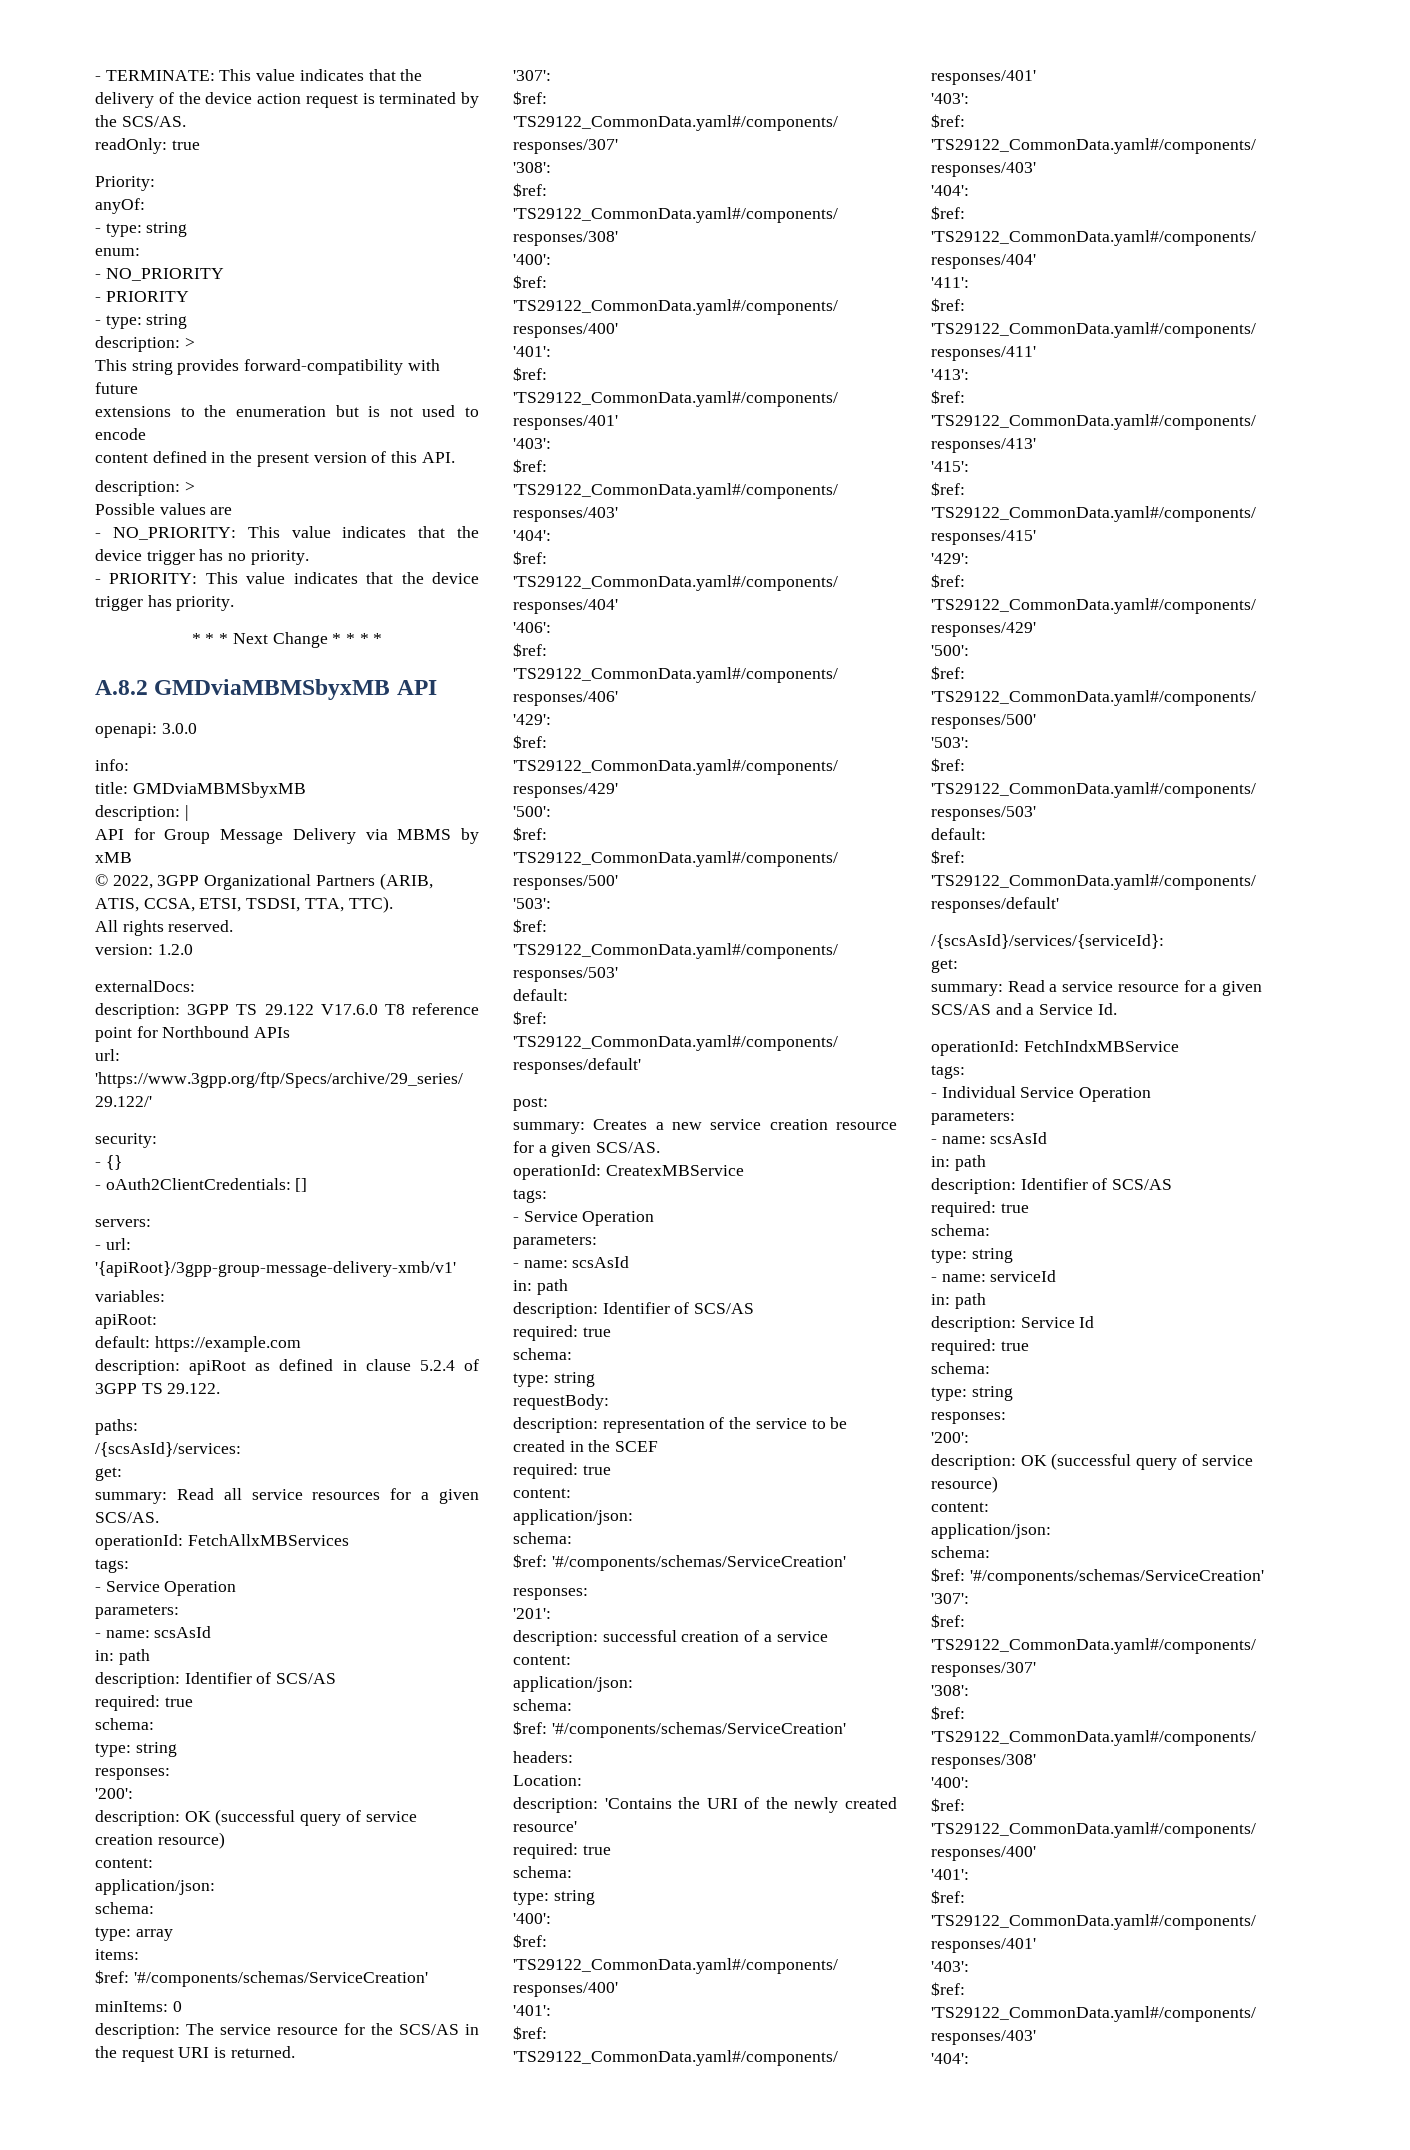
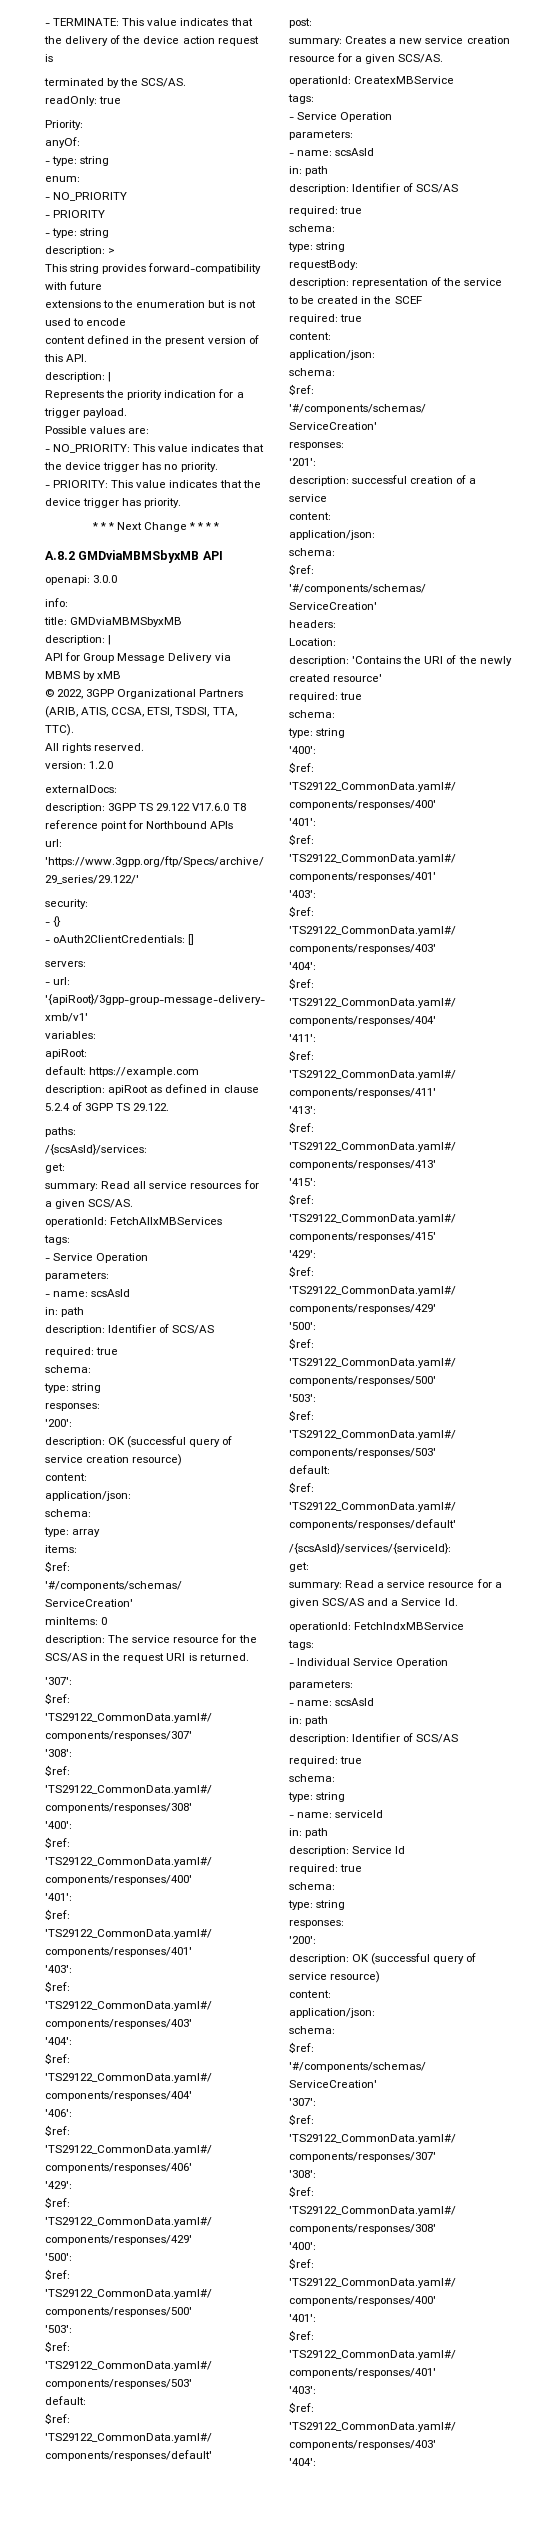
- - TERMINATE: This value indicates that the delivery of the device action request is terminated by the SCS/AS.
+ - TERMINATE: This value indicates that the delivery of the device action request is
+ terminated by the SCS/AS.
  content defined in the present version of this API.
- description: >
+ description: |
+ Represents the priority indication for a trigger payload.
- Possible values are
+ Possible values are:

